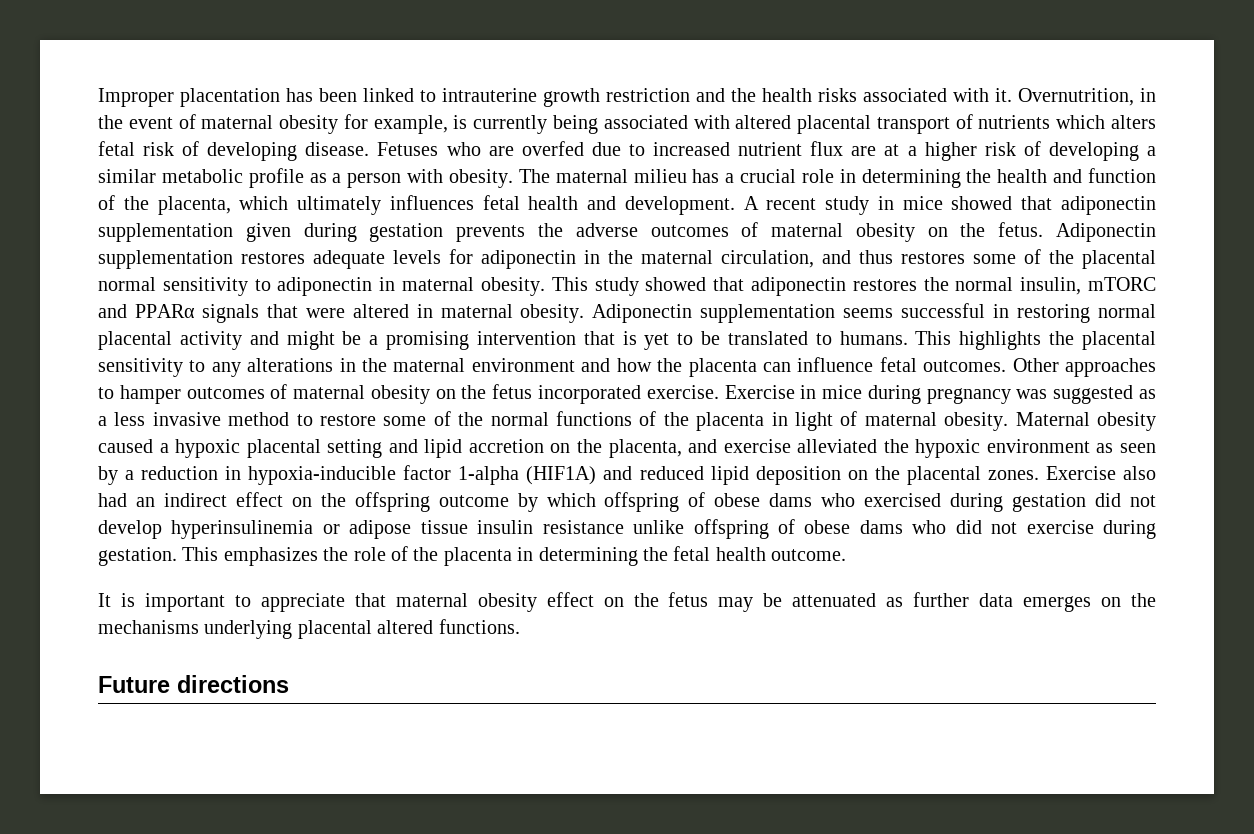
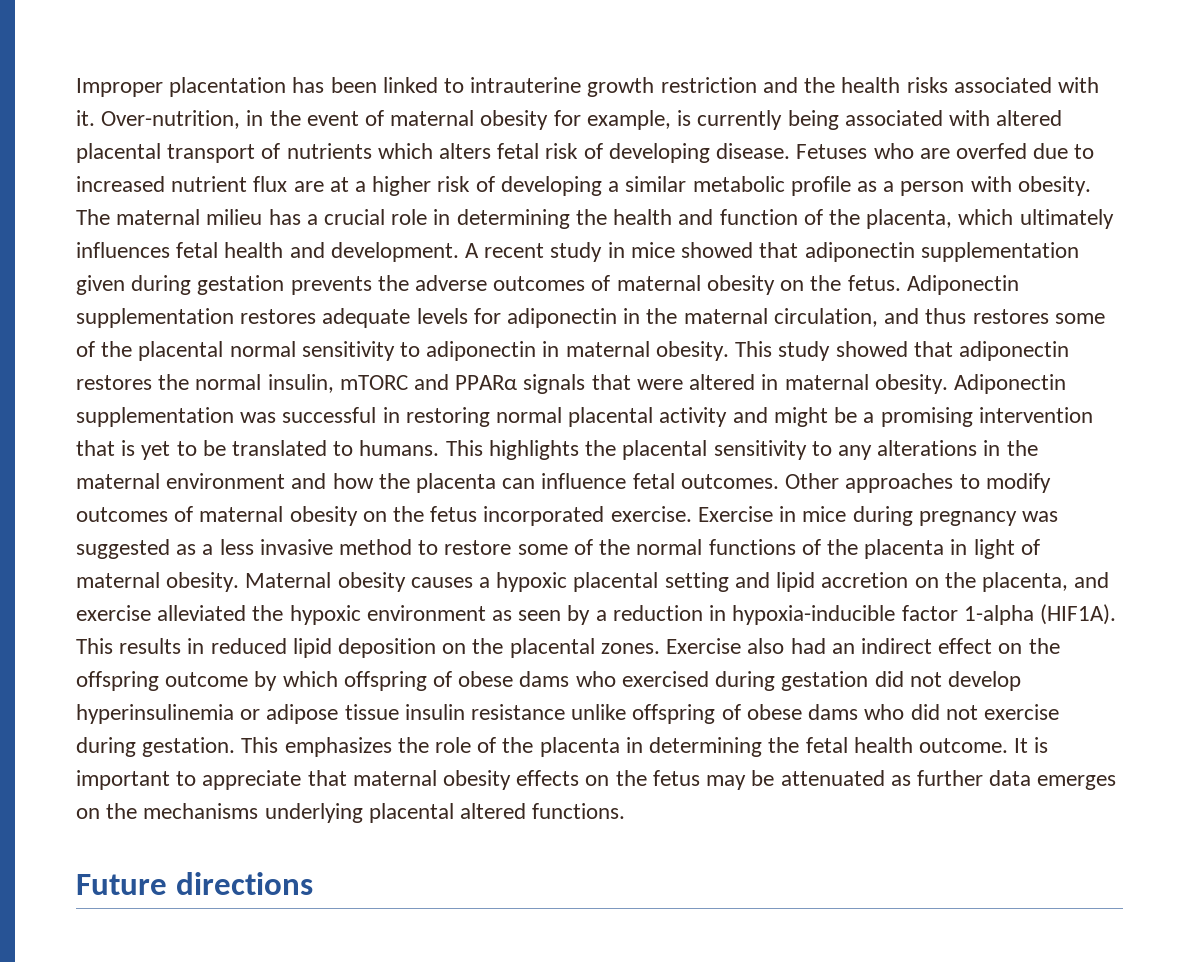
- Overnutrition, in the event of maternal obesity for example, is currently being associated with altered placental transport of nutrients which alters fetal risk of developing disease.
+ Over-nutrition, in the event of maternal obesity for example, is currently being associated with altered placental transport of nutrients which alters fetal risk of developing disease.
- Adiponectin supplementation seems successful in restoring normal placental activity and might be a promising intervention that is yet to be translated to humans.
+ Adiponectin supplementation was successful in restoring normal placental activity and might be a promising intervention that is yet to be translated to humans.
- Other approaches to hamper outcomes of maternal obesity on the fetus incorporated exercise.
+ Other approaches to modify outcomes of maternal obesity on the fetus incorporated exercise.
- Maternal obesity caused a hypoxic placental setting and lipid accretion on the placenta, and exercise alleviated the hypoxic environment as seen by a reduction in hypoxia-inducible factor 1-alpha (HIF1A) and reduced lipid deposition on the placental zones.
+ Maternal obesity causes a hypoxic placental setting and lipid accretion on the placenta, and exercise alleviated the hypoxic environment as seen by a reduction in hypoxia-inducible factor 1-alpha (HIF1A). This results in reduced lipid deposition on the placental zones.
- This emphasizes the role of the placenta in determining the fetal health outcome.
- It is important to appreciate that maternal obesity effect on the fetus may be attenuated as further data emerges on the mechanisms underlying placental altered functions.
+ This emphasizes the role of the placenta in determining the fetal health outcome. It is important to appreciate that maternal obesity effects on the fetus may be attenuated as further data emerges on the mechanisms underlying placental altered functions.

